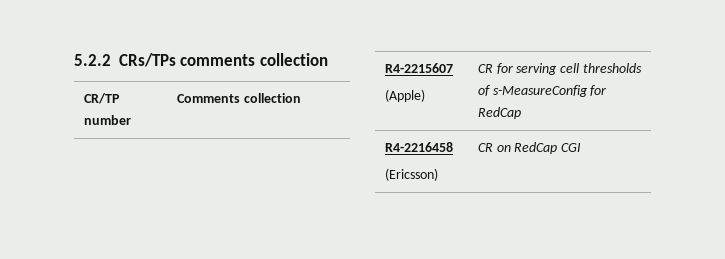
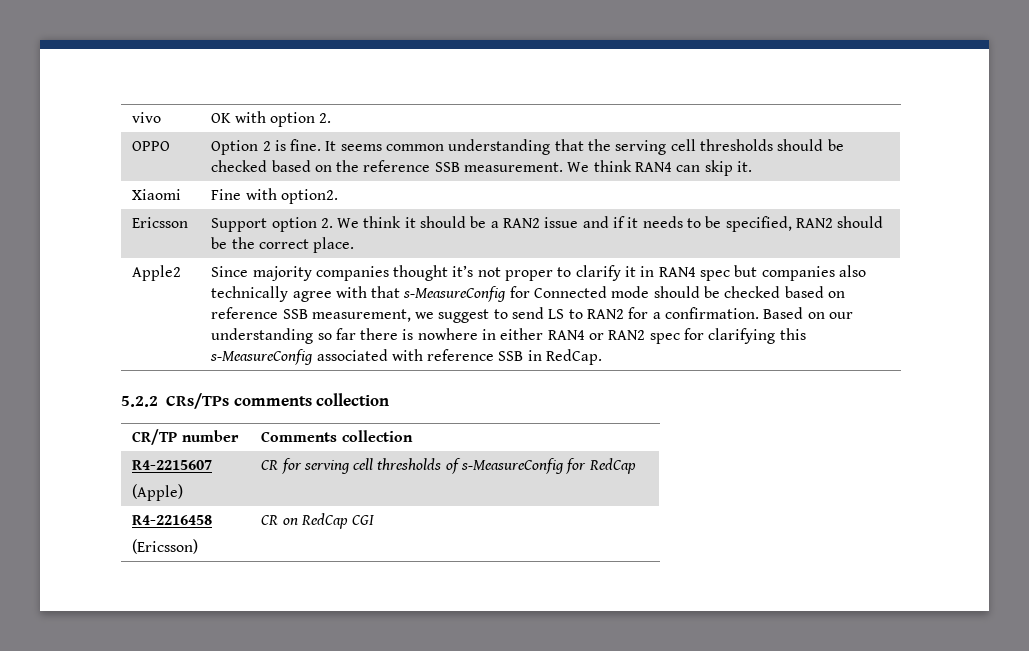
+ vivo | OK with option 2.
+ OPPO | Option 2 is fine. It seems common understanding that the serving cell thresholds should be checked based on the reference SSB measurement. We think RAN4 can skip it.
+ Xiaomi | Fine with option2.
+ Ericsson | Support option 2. We think it should be a RAN2 issue and if it needs to be specified, RAN2 should be the correct place.
+ Apple2 | Since majority companies thought it’s not proper to clarify it in RAN4 spec but companies also technically agree with that s-MeasureConfig for Connected mode should be checked based on reference SSB measurement, we suggest to send LS to RAN2 for a confirmation. Based on our understanding so far there is nowhere in either RAN4 or RAN2 spec for clarifying this s-MeasureConfig associated with reference SSB in RedCap.

